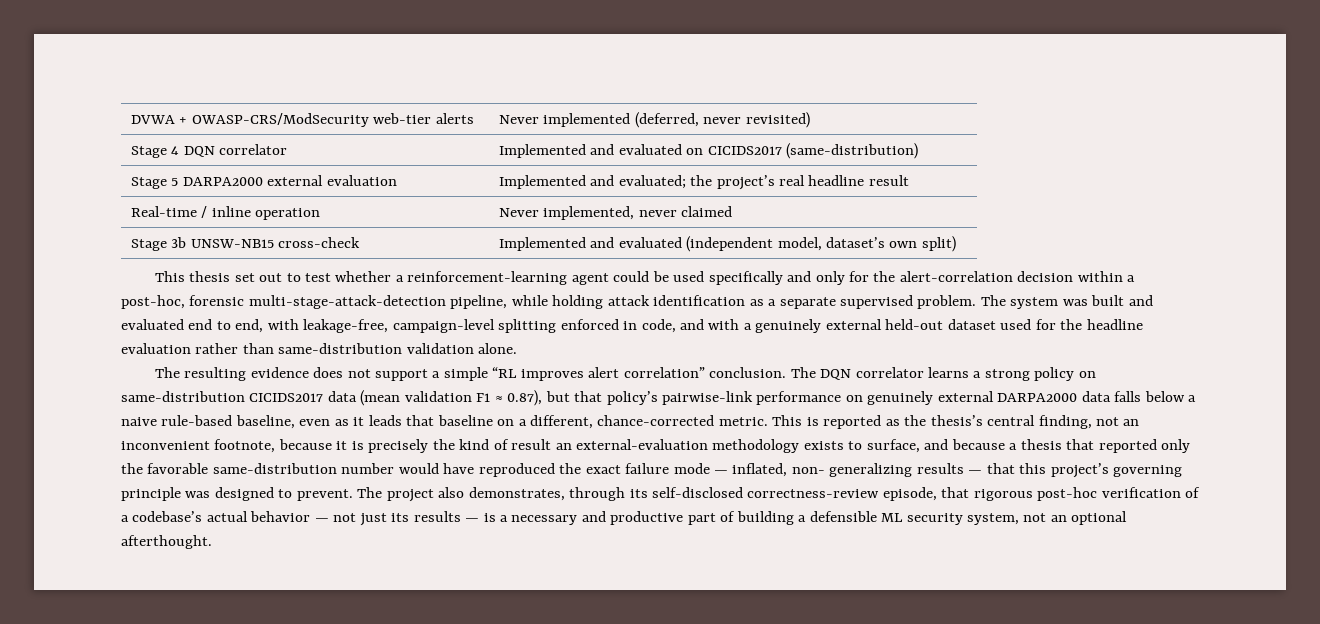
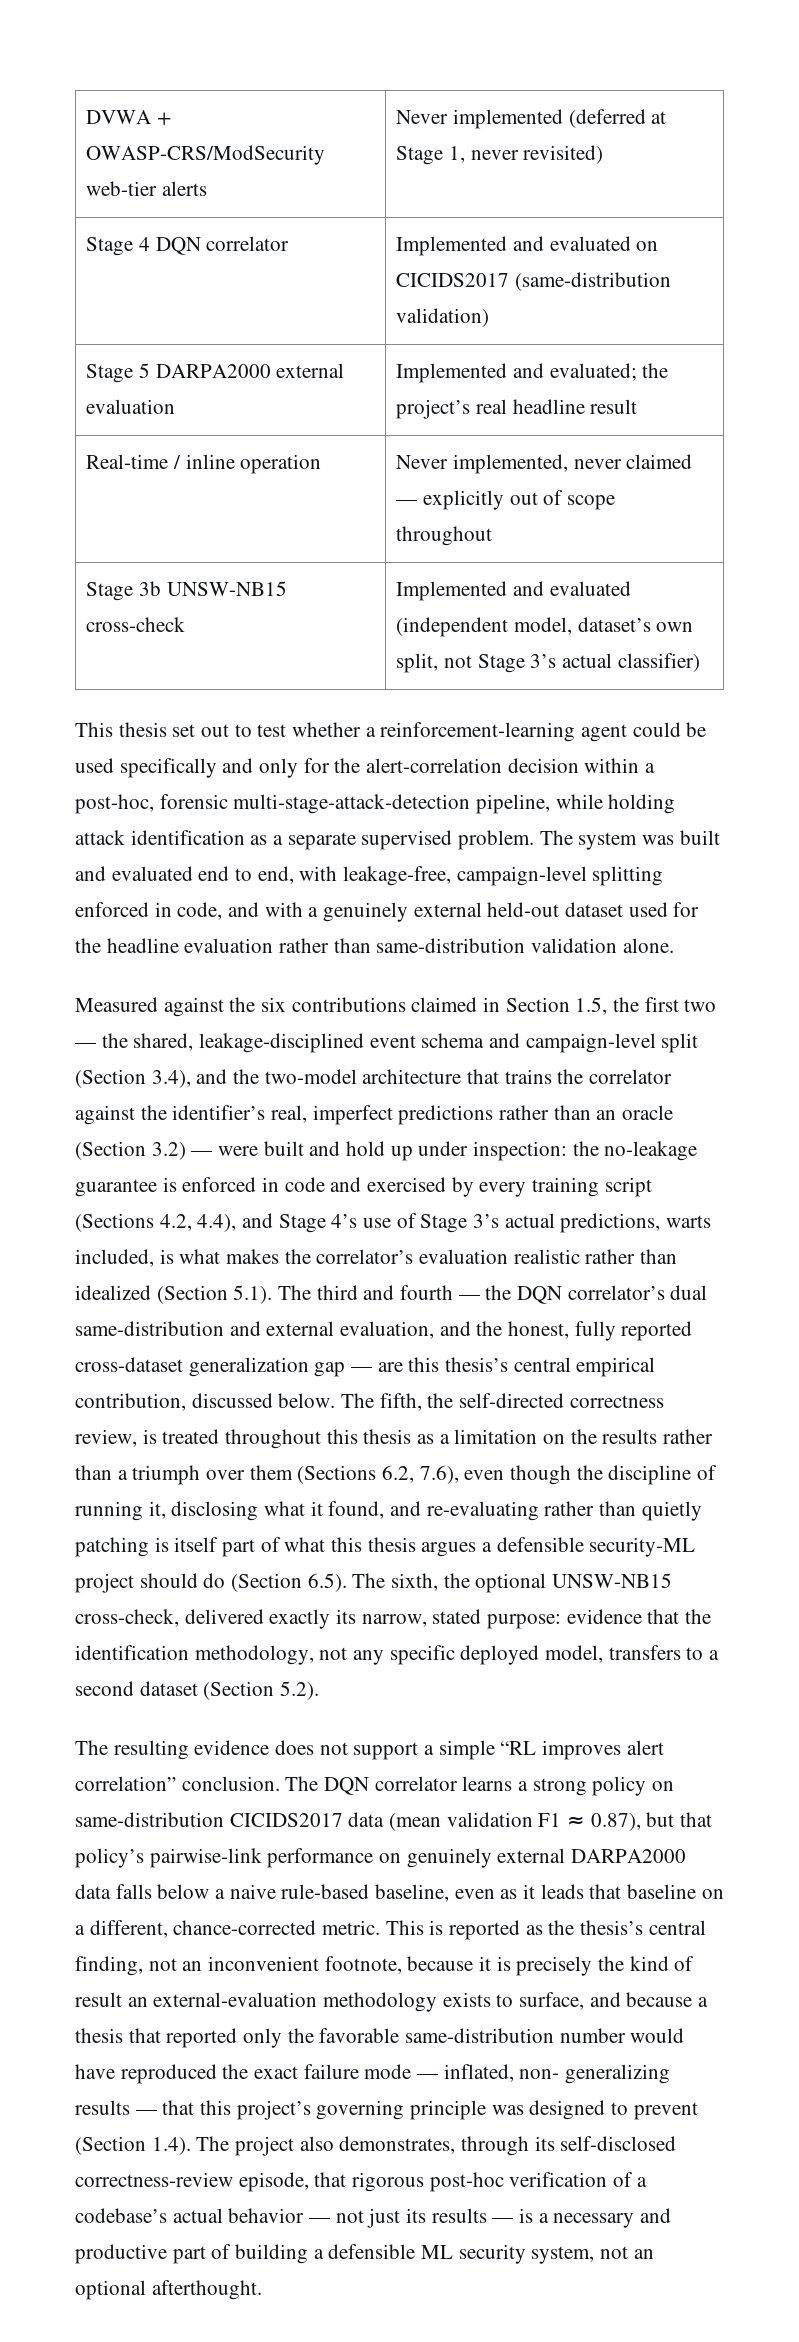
- DVWA + OWASP-CRS/ModSecurity web-tier alerts | Never implemented (deferred, never revisited)
+ DVWA + OWASP-CRS/ModSecurity web-tier alerts | Never implemented (deferred at Stage 1, never revisited)
- Stage 4 DQN correlator | Implemented and evaluated on CICIDS2017 (same-distribution)
+ Stage 4 DQN correlator | Implemented and evaluated on CICIDS2017 (same-distribution validation)
- Real-time / inline operation | Never implemented, never claimed
+ Real-time / inline operation | Never implemented, never claimed — explicitly out of scope throughout
- Stage 3b UNSW-NB15 cross-check | Implemented and evaluated (independent model, dataset’s own split)
+ Stage 3b UNSW-NB15 cross-check | Implemented and evaluated (independent model, dataset’s own split, not Stage 3’s actual classifier)
+ Measured against the six contributions claimed in Section 1.5, the first two — the shared, leakage-disciplined event schema and campaign-level split (Section 3.4), and the two-model architecture that trains the correlator against the identifier’s real, imperfect predictions rather than an oracle (Section 3.2) — were built and hold up under inspection: the no-leakage guarantee is enforced in code and exercised by every training script (Sections 4.2, 4.4), and Stage 4’s use of Stage 3’s actual predictions, warts included, is what makes the correlator’s evaluation realistic rather than idealized (Section 5.1). The third and fourth — the DQN correlator’s dual same-distribution and external evaluation, and the honest, fully reported cross-dataset generalization gap — are this thesis’s central empirical contribution, discussed below. The fifth, the self-directed correctness review, is treated throughout this thesis as a limitation on the results rather than a triumph over them (Sections 6.2, 7.6), even though the discipline of running it, disclosing what it found, and re-evaluating rather than quietly patching is itself part of what this thesis argues a defensible security-ML project should do (Section 6.5). The sixth, the optional UNSW-NB15 cross-check, delivered exactly its narrow, stated purpose: evidence that the identification methodology, not any specific deployed model, transfers to a second dataset (Section 5.2).
- This is reported as the thesis’s central finding, not an inconvenient footnote, because it is precisely the kind of result an external-evaluation methodology exists to surface, and because a thesis that reported only the favorable same-distribution number would have reproduced the exact failure mode — inflated, non- generalizing results — that this project’s governing principle was designed to prevent. The project also demonstrates, through its self-disclosed correctness-review episode, that rigorous post-hoc verification of a codebase’s actual behavior — not just its results — is a necessary and productive part of building a defensible ML security system, not an optional afterthought.
+ This is reported as the thesis’s central finding, not an inconvenient footnote, because it is precisely the kind of result an external-evaluation methodology exists to surface, and because a thesis that reported only the favorable same-distribution number would have reproduced the exact failure mode — inflated, non- generalizing results — that this project’s governing principle was designed to prevent (Section 1.4). The project also demonstrates, through its self-disclosed correctness-review episode, that rigorous post-hoc verification of a codebase’s actual behavior — not just its results — is a necessary and productive part of building a defensible ML security system, not an optional afterthought.

